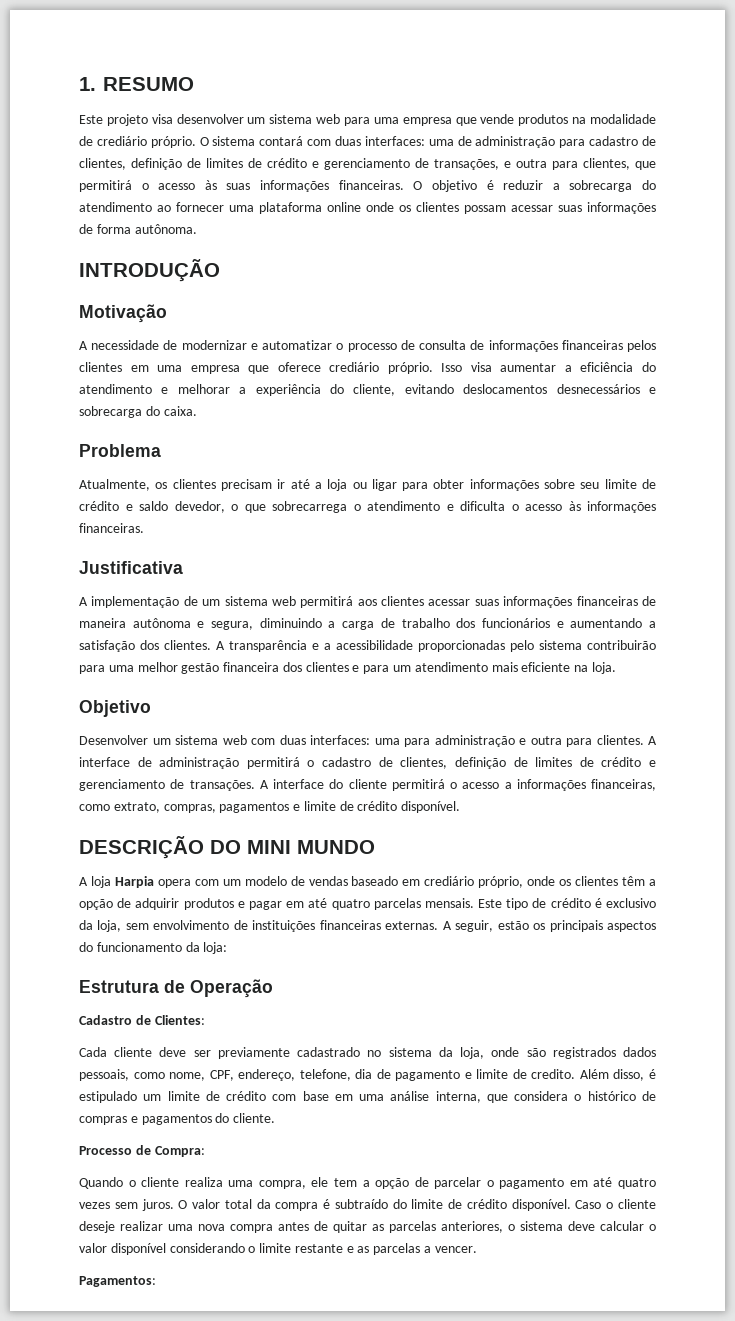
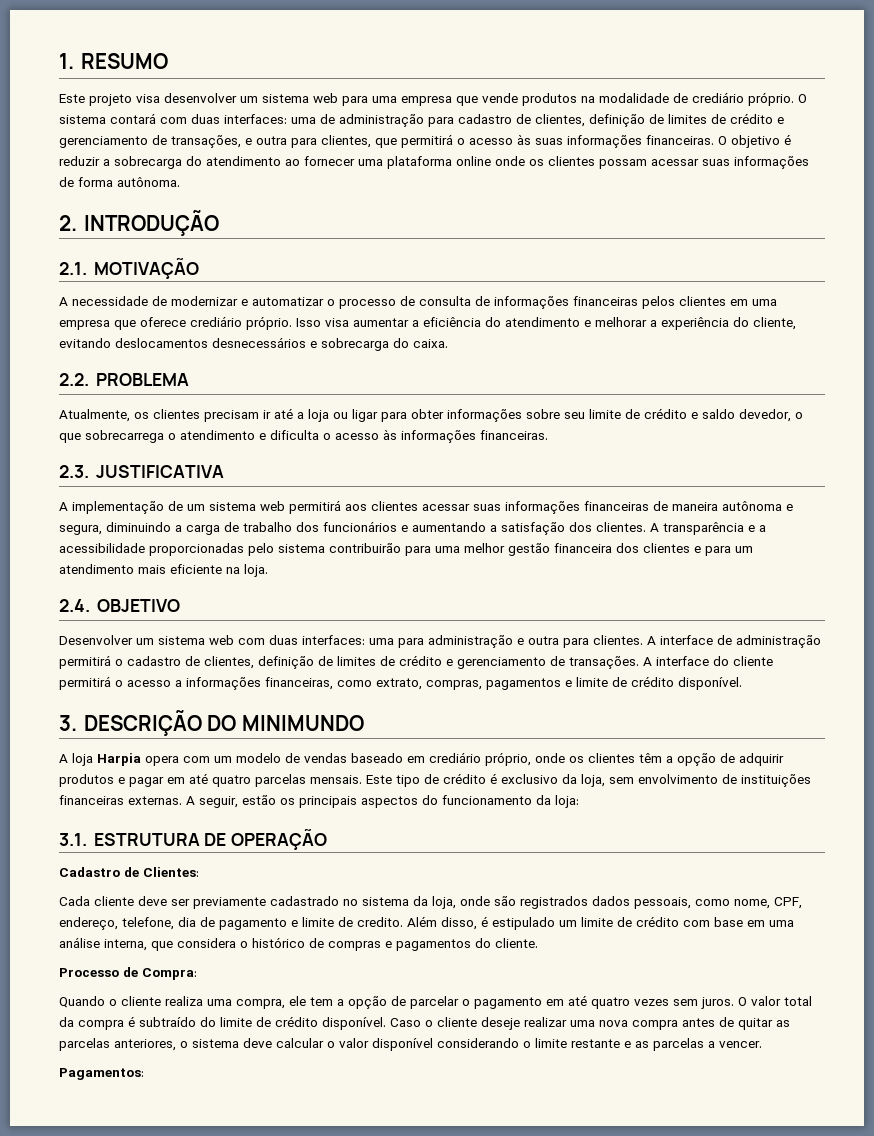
- INTRODUÇÃO
+ 2. INTRODUÇÃO
- Motivação
+ 2.1. MOTIVAÇÃO
- Problema
+ 2.2. PROBLEMA
- Justificativa
+ 2.3. JUSTIFICATIVA
- Objetivo
+ 2.4. OBJETIVO
- DESCRIÇÃO DO MINI MUNDO
+ 3. DESCRIÇÃO DO MINIMUNDO
- Estrutura de Operação
+ 3.1. ESTRUTURA DE OPERAÇÃO

